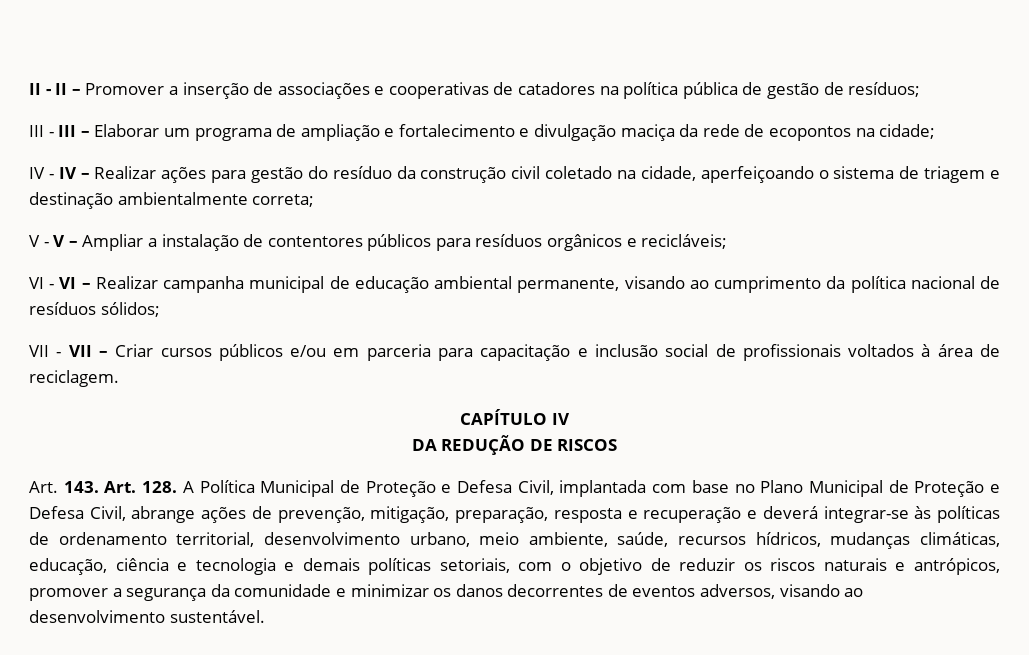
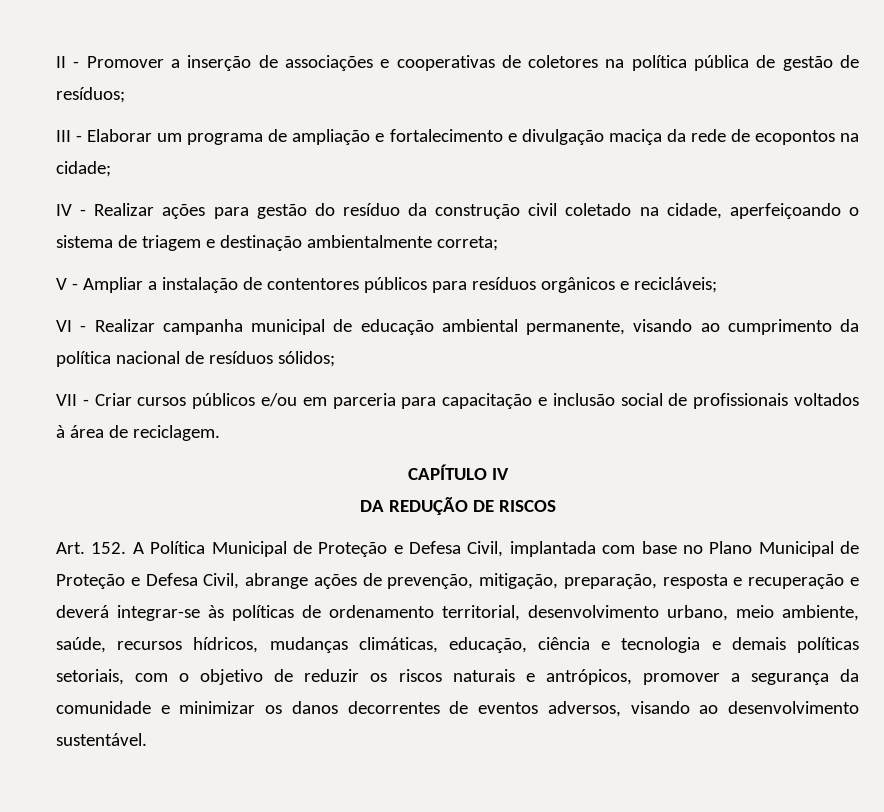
- II - II – Promover a inserção de associações e cooperativas de catadores na política pública de gestão de resíduos;
+ II - Promover a inserção de associações e cooperativas de coletores na política pública de gestão de resíduos;
- III - III – Elaborar um programa de ampliação e fortalecimento e divulgação maciça da rede de ecopontos na cidade;
+ III - Elaborar um programa de ampliação e fortalecimento e divulgação maciça da rede de ecopontos na cidade;
- IV - IV – Realizar ações para gestão do resíduo da construção civil coletado na cidade, aperfeiçoando o sistema de triagem e destinação ambientalmente correta;
+ IV - Realizar ações para gestão do resíduo da construção civil coletado na cidade, aperfeiçoando o sistema de triagem e destinação ambientalmente correta;
- V - V – Ampliar a instalação de contentores públicos para resíduos orgânicos e recicláveis;
+ V - Ampliar a instalação de contentores públicos para resíduos orgânicos e recicláveis;
- VI - VI – Realizar campanha municipal de educação ambiental permanente, visando ao cumprimento da política nacional de resíduos sólidos;
+ VI - Realizar campanha municipal de educação ambiental permanente, visando ao cumprimento da política nacional de resíduos sólidos;
- VII - VII – Criar cursos públicos e/ou em parceria para capacitação e inclusão social de profissionais voltados à área de reciclagem.
+ VII - Criar cursos públicos e/ou em parceria para capacitação e inclusão social de profissionais voltados à área de reciclagem.
- Art. 143. Art. 128. A Política Municipal de Proteção e Defesa Civil, implantada com base no Plano Municipal de Proteção e Defesa Civil, abrange ações de prevenção, mitigação, preparação, resposta e recuperação e deverá integrar-se às políticas de ordenamento territorial, desenvolvimento urbano, meio ambiente, saúde, recursos hídricos, mudanças climáticas, educação, ciência e tecnologia e demais políticas setoriais, com o objetivo de reduzir os riscos naturais e antrópicos, promover a segurança da comunidade e minimizar os danos decorrentes de eventos adversos, visando ao desenvolvimento sustentável.
+ Art. 152. A Política Municipal de Proteção e Defesa Civil, implantada com base no Plano Municipal de Proteção e Defesa Civil, abrange ações de prevenção, mitigação, preparação, resposta e recuperação e deverá integrar-se às políticas de ordenamento territorial, desenvolvimento urbano, meio ambiente, saúde, recursos hídricos, mudanças climáticas, educação, ciência e tecnologia e demais políticas setoriais, com o objetivo de reduzir os riscos naturais e antrópicos, promover a segurança da comunidade e minimizar os danos decorrentes de eventos adversos, visando ao desenvolvimento sustentável.

